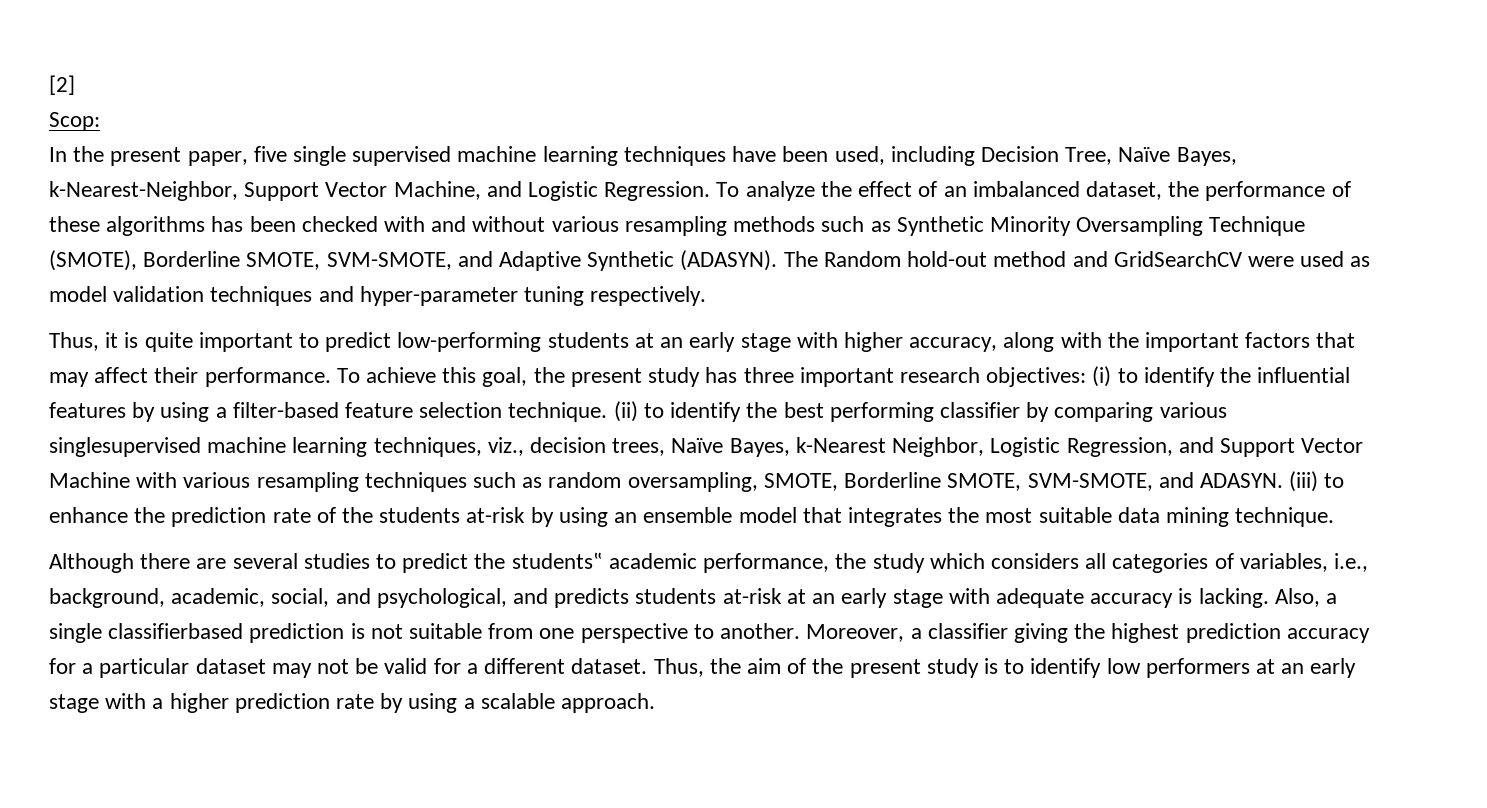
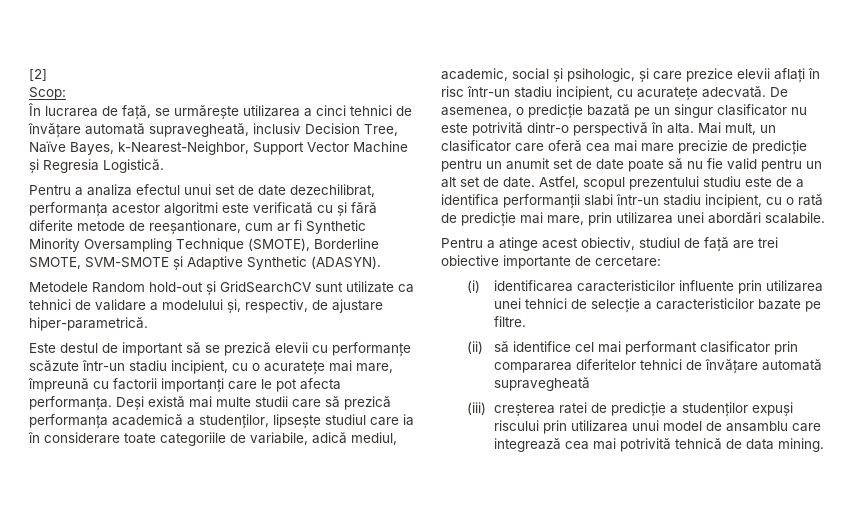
- In the present paper, five single supervised machine learning techniques have been used, including Decision Tree, Naïve Bayes, k-Nearest-Neighbor, Support Vector Machine, and Logistic Regression. To analyze the effect of an imbalanced dataset, the performance of these algorithms has been checked with and without various resampling methods such as Synthetic Minority Oversampling Technique (SMOTE), Borderline SMOTE, SVM-SMOTE, and Adaptive Synthetic (ADASYN). The Random hold-out method and GridSearchCV were used as model validation techniques and hyper-parameter tuning respectively.
- Thus, it is quite important to predict low-performing students at an early stage with higher accuracy, along with the important factors that may affect their performance. To achieve this goal, the present study has three important research objectives: (i) to identify the influential features by using a filter-based feature selection technique. (ii) to identify the best performing classifier by comparing various singlesupervised machine learning techniques, viz., decision trees, Naïve Bayes, k-Nearest Neighbor, Logistic Regression, and Support Vector Machine with various resampling techniques such as random oversampling, SMOTE, Borderline SMOTE, SVM-SMOTE, and ADASYN. (iii) to enhance the prediction rate of the students at-risk by using an ensemble model that integrates the most suitable data mining technique.
- Although there are several studies to predict the students‟ academic performance, the study which considers all categories of variables, i.e., background, academic, social, and psychological, and predicts students at-risk at an early stage with adequate accuracy is lacking. Also, a single classifierbased prediction is not suitable from one perspective to another. Moreover, a classifier giving the highest prediction accuracy for a particular dataset may not be valid for a different dataset. Thus, the aim of the present study is to identify low performers at an early stage with a higher prediction rate by using a scalable approach.
+ În lucrarea de față, se urmărește utilizarea a cinci tehnici de învățare automată supravegheată, inclusiv Decision Tree, Naïve Bayes, k-Nearest-Neighbor, Support Vector Machine și Regresia Logistică.
+ Pentru a analiza efectul unui set de date dezechilibrat, performanța acestor algoritmi este verificată cu și fără diferite metode de reeșantionare, cum ar fi Synthetic Minority Oversampling Technique (SMOTE), Borderline SMOTE, SVM-SMOTE și Adaptive Synthetic (ADASYN).
+ Metodele Random hold-out și GridSearchCV sunt utilizate ca tehnici de validare a modelului și, respectiv, de ajustare hiper-parametrică.
+ Este destul de important să se prezică elevii cu performanțe scăzute într-un stadiu incipient, cu o acuratețe mai mare, împreună cu factorii importanți care le pot afecta performanța. Deși există mai multe studii care să prezică performanța academică a studenților, lipsește studiul care ia în considerare toate categoriile de variabile, adică mediul, academic, social și psihologic, și care prezice elevii aflați în risc într-un stadiu incipient, cu acuratețe adecvată. De asemenea, o predicție bazată pe un singur clasificator nu este potrivită dintr-o perspectivă în alta. Mai mult, un clasificator care oferă cea mai mare precizie de predicție pentru un anumit set de date poate să nu fie valid pentru un alt set de date. Astfel, scopul prezentului studiu este de a identifica performanții slabi într-un stadiu incipient, cu o rată de predicție mai mare, prin utilizarea unei abordări scalabile.
+ Pentru a atinge acest obiectiv, studiul de față are trei obiective importante de cercetare:
+ (i) identificarea caracteristicilor influente prin utilizarea unei tehnici de selecție a caracteristicilor bazate pe filtre.
+ (ii) să identifice cel mai performant clasificator prin compararea diferitelor tehnici de învățare automată supravegheată
+ (iii) creșterea ratei de predicție a studenților expuși riscului prin utilizarea unui model de ansamblu care integrează cea mai potrivită tehnică de data mining.

